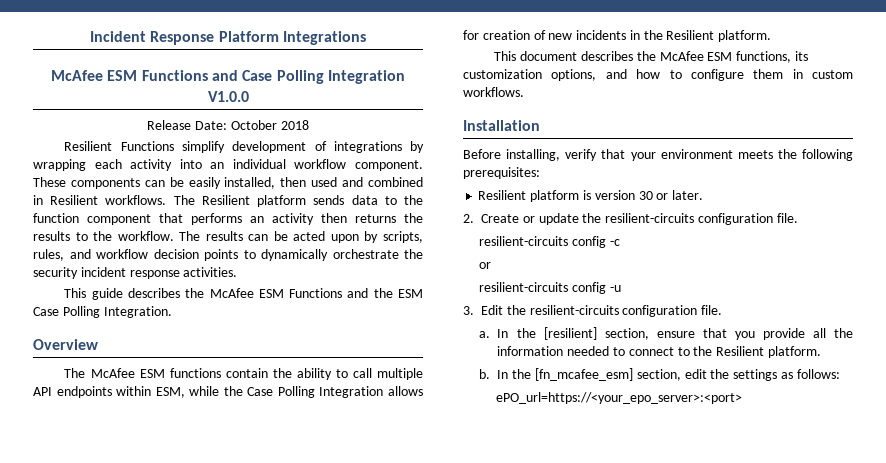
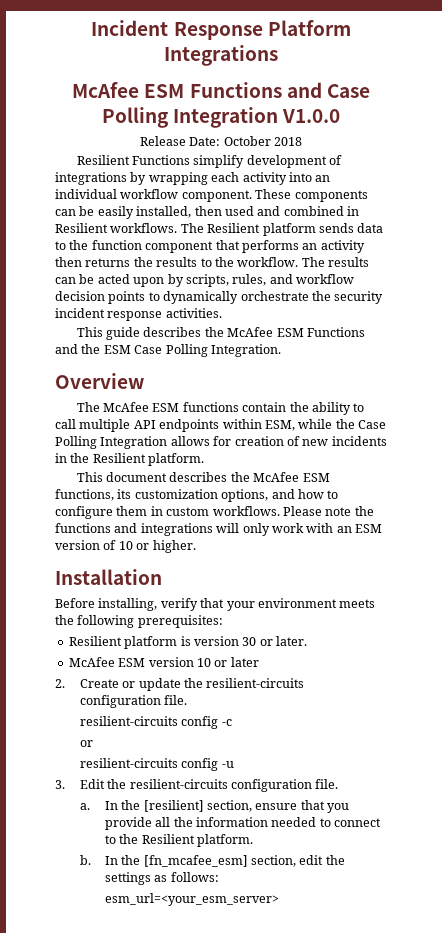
+ Please note the functions and integrations will only work with an ESM version of 10 or higher.
+ McAfee ESM version 10 or later
- ePO_url=https://<your_epo_server>:<port>
+ esm_url=<your_esm_server>

